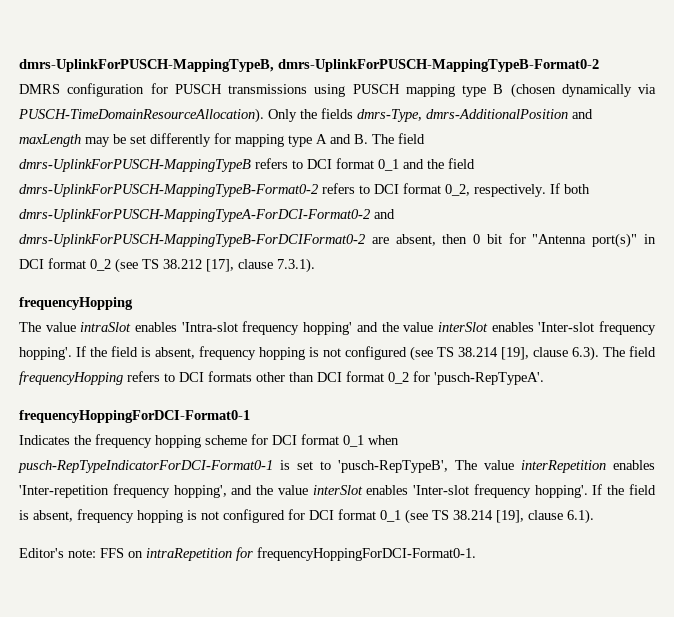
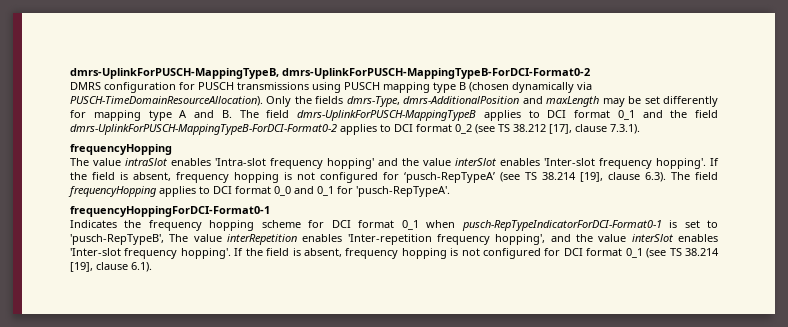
- dmrs-UplinkForPUSCH-MappingTypeB, dmrs-UplinkForPUSCH-MappingTypeB-Format0-2
+ dmrs-UplinkForPUSCH-MappingTypeB, dmrs-UplinkForPUSCH-MappingTypeB-ForDCI-Format0-2
- Only the fields dmrs-Type, dmrs-AdditionalPosition and maxLength may be set differently for mapping type A and B. The field dmrs-UplinkForPUSCH-MappingTypeB refers to DCI format 0_1 and the field dmrs-UplinkForPUSCH-MappingTypeB-Format0-2 refers to DCI format 0_2, respectively. If both dmrs-UplinkForPUSCH-MappingTypeA-ForDCI-Format0-2 and dmrs-UplinkForPUSCH-MappingTypeB-ForDCIFormat0-2 are absent, then 0 bit for "Antenna port(s)" in DCI format 0_2 (see TS 38.212 [17], clause 7.3.1).
+ Only the fields dmrs-Type, dmrs-AdditionalPosition and maxLength may be set differently for mapping type A and B. The field dmrs-UplinkForPUSCH-MappingTypeB applies to DCI format 0_1 and the field dmrs-UplinkForPUSCH-MappingTypeB-ForDCI-Format0-2 applies to DCI format 0_2 (see TS 38.212 [17], clause 7.3.1).
- If the field is absent, frequency hopping is not configured (see TS 38.214 [19], clause 6.3). The field frequencyHopping refers to DCI formats other than DCI format 0_2 for 'pusch-RepTypeA'.
+ If the field is absent, frequency hopping is not configured for ‘pusch-RepTypeA’ (see TS 38.214 [19], clause 6.3). The field frequencyHopping applies to DCI format 0_0 and 0_1 for 'pusch-RepTypeA'.
- Editor's note: FFS on intraRepetition for frequencyHoppingForDCI-Format0-1.

